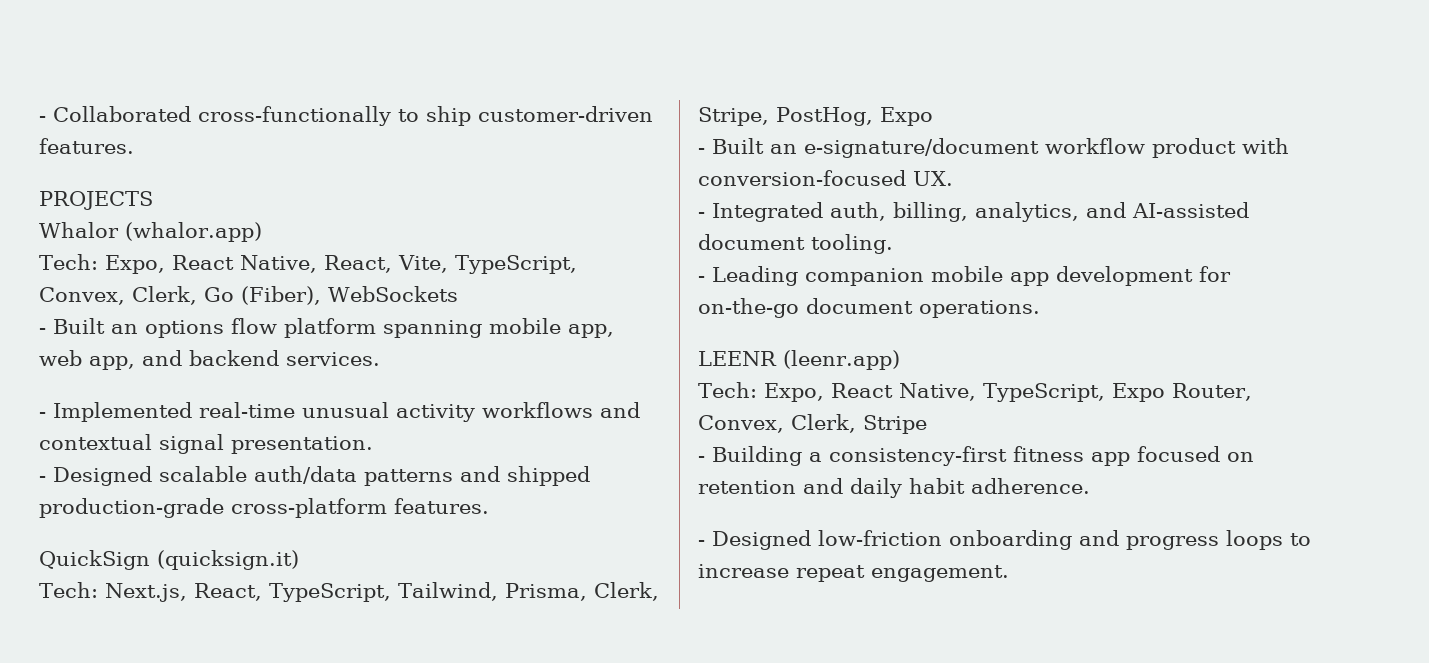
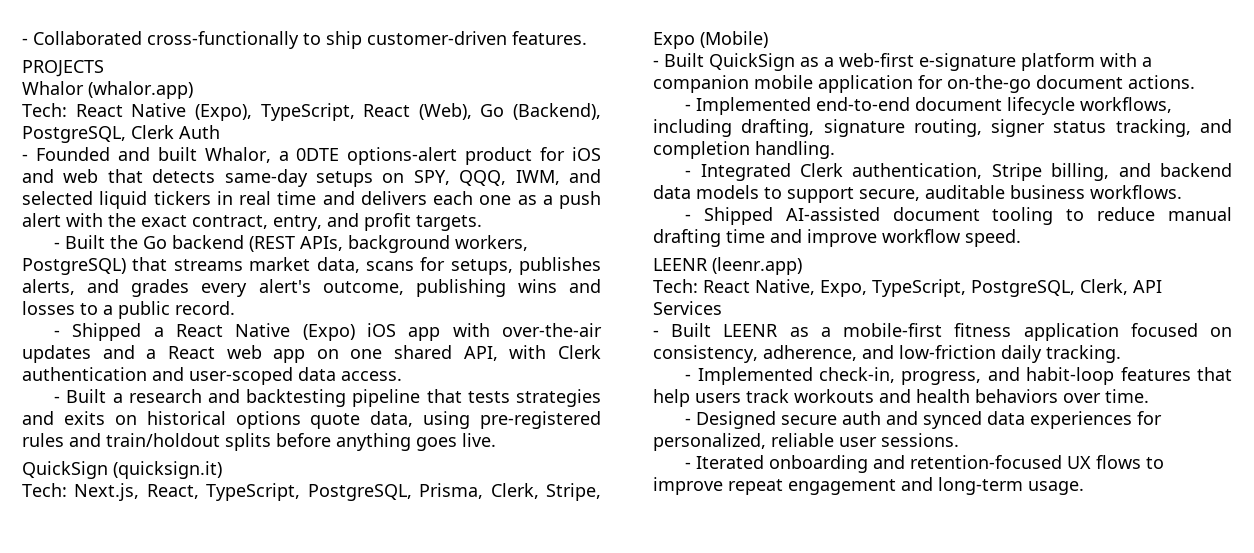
- Tech: Expo, React Native, React, Vite, TypeScript, Convex, Clerk, Go (Fiber), WebSockets
- - Built an options flow platform spanning mobile app, web app, and backend services.
- - Implemented real-time unusual activity workflows and contextual signal presentation.
- - Designed scalable auth/data patterns and shipped production-grade cross-platform features.
+ Tech: React Native (Expo), TypeScript, React (Web), Go (Backend), PostgreSQL, Clerk Auth
+ - Founded and built Whalor, a 0DTE options-alert product for iOS and web that detects same-day setups on SPY, QQQ, IWM, and selected liquid tickers in real time and delivers each one as a push alert with the exact contract, entry, and profit targets.
+ - Built the Go backend (REST APIs, background workers, PostgreSQL) that streams market data, scans for setups, publishes alerts, and grades every alert's outcome, publishing wins and losses to a public record.
+ - Shipped a React Native (Expo) iOS app with over-the-air updates and a React web app on one shared API, with Clerk authentication and user-scoped data access.
+ - Built a research and backtesting pipeline that tests strategies and exits on historical options quote data, using pre-registered rules and train/holdout splits before anything goes live.
- Tech: Next.js, React, TypeScript, Tailwind, Prisma, Clerk, Stripe, PostHog, Expo
- - Built an e-signature/document workflow product with conversion-focused UX.
- - Integrated auth, billing, analytics, and AI-assisted document tooling.
- - Leading companion mobile app development for on-the-go document operations.
+ Tech: Next.js, React, TypeScript, PostgreSQL, Prisma, Clerk, Stripe, Expo (Mobile)
+ - Built QuickSign as a web-first e-signature platform with a companion mobile application for on-the-go document actions.
+ - Implemented end-to-end document lifecycle workflows, including drafting, signature routing, signer status tracking, and completion handling.
+ - Integrated Clerk authentication, Stripe billing, and backend data models to support secure, auditable business workflows.
+ - Shipped AI-assisted document tooling to reduce manual drafting time and improve workflow speed.
- Tech: Expo, React Native, TypeScript, Expo Router, Convex, Clerk, Stripe
- - Building a consistency-first fitness app focused on retention and daily habit adherence.
- - Designed low-friction onboarding and progress loops to increase repeat engagement.
+ Tech: React Native, Expo, TypeScript, PostgreSQL, Clerk, API Services
+ - Built LEENR as a mobile-first fitness application focused on consistency, adherence, and low-friction daily tracking.
+ - Implemented check-in, progress, and habit-loop features that help users track workouts and health behaviors over time.
+ - Designed secure auth and synced data experiences for personalized, reliable user sessions.
+ - Iterated onboarding and retention-focused UX flows to improve repeat engagement and long-term usage.

